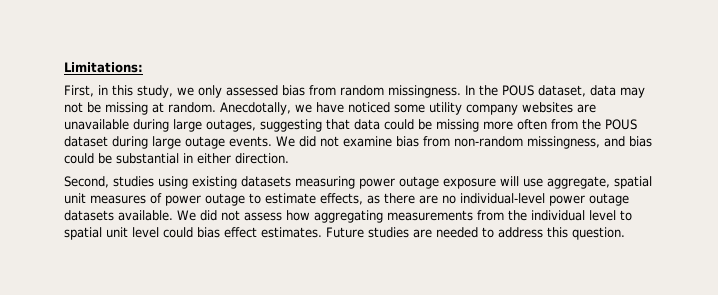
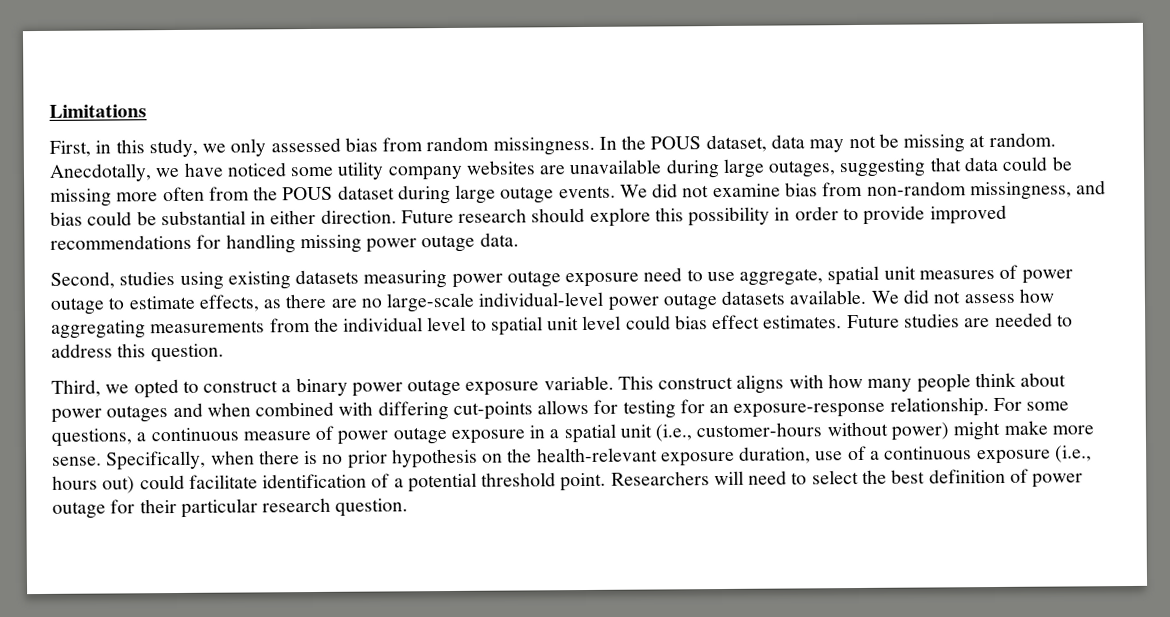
- Limitations:
+ Limitations
+ Future research should explore this possibility in order to provide improved recommendations for handling missing power outage data.
- Second, studies using existing datasets measuring power outage exposure will use aggregate, spatial unit measures of power outage to estimate effects, as there are no individual-level power outage datasets available.
+ Second, studies using existing datasets measuring power outage exposure need to use aggregate, spatial unit measures of power outage to estimate effects, as there are no large-scale individual-level power outage datasets available.
+ Third, we opted to construct a binary power outage exposure variable. This construct aligns with how many people think about power outages and when combined with differing cut-points allows for testing for an exposure-response relationship. For some questions, a continuous measure of power outage exposure in a spatial unit (i.e., customer-hours without power) might make more sense. Specifically, when there is no prior hypothesis on the health-relevant exposure duration, use of a continuous exposure (i.e., hours out) could facilitate identification of a potential threshold point. Researchers will need to select the best definition of power outage for their particular research question.

